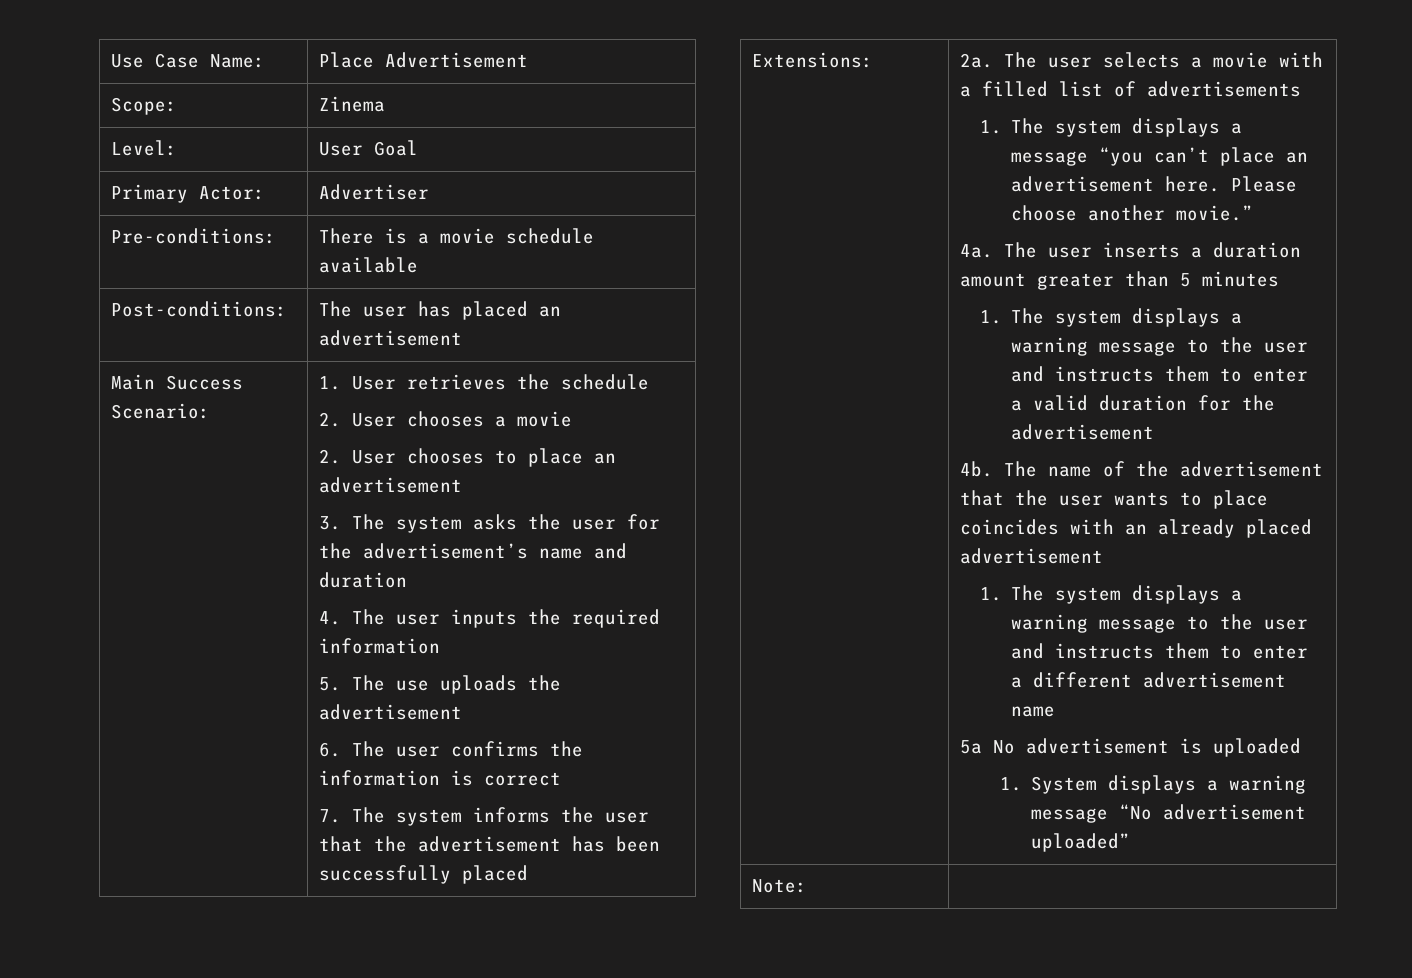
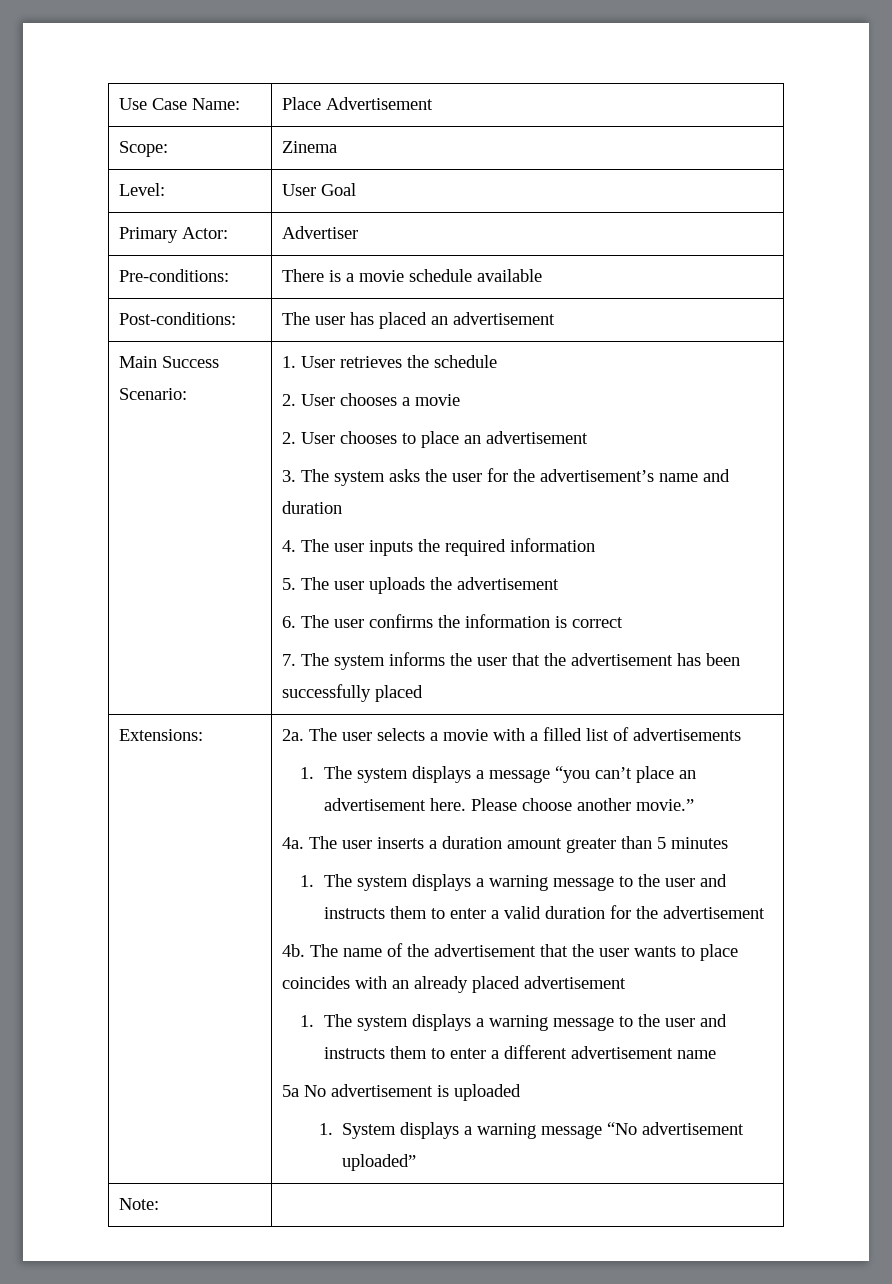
- 5. The use uploads the advertisement
+ 5. The user uploads the advertisement

